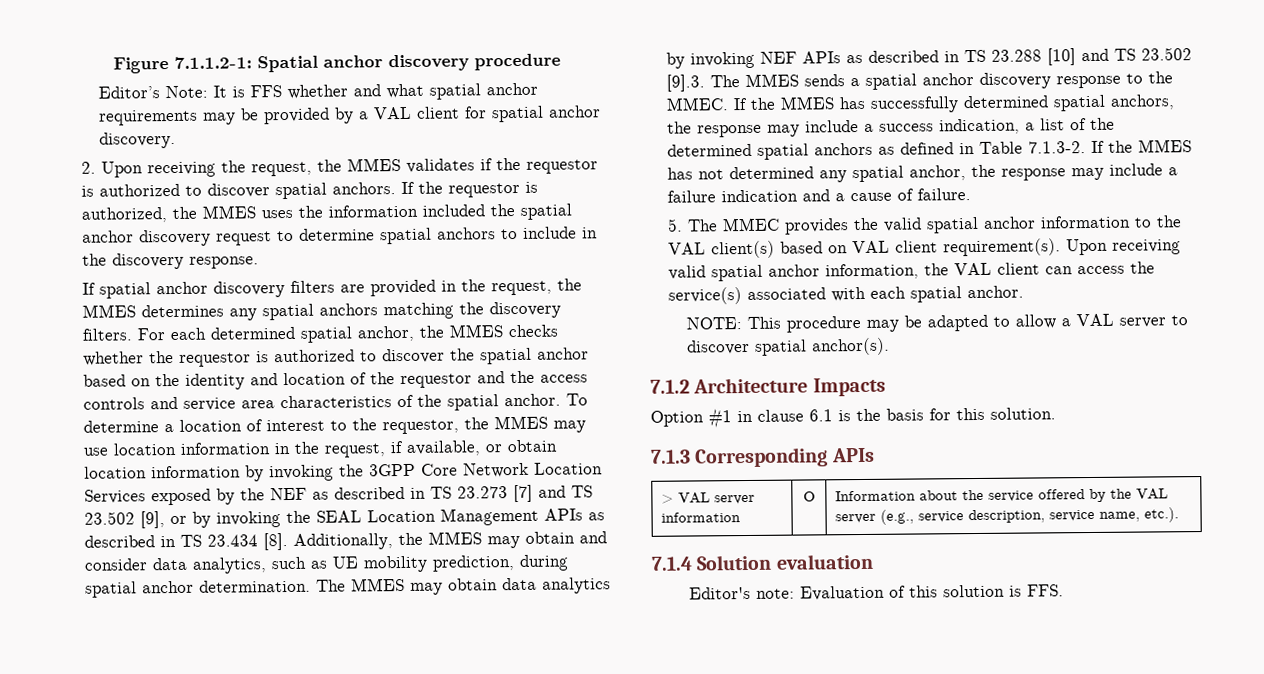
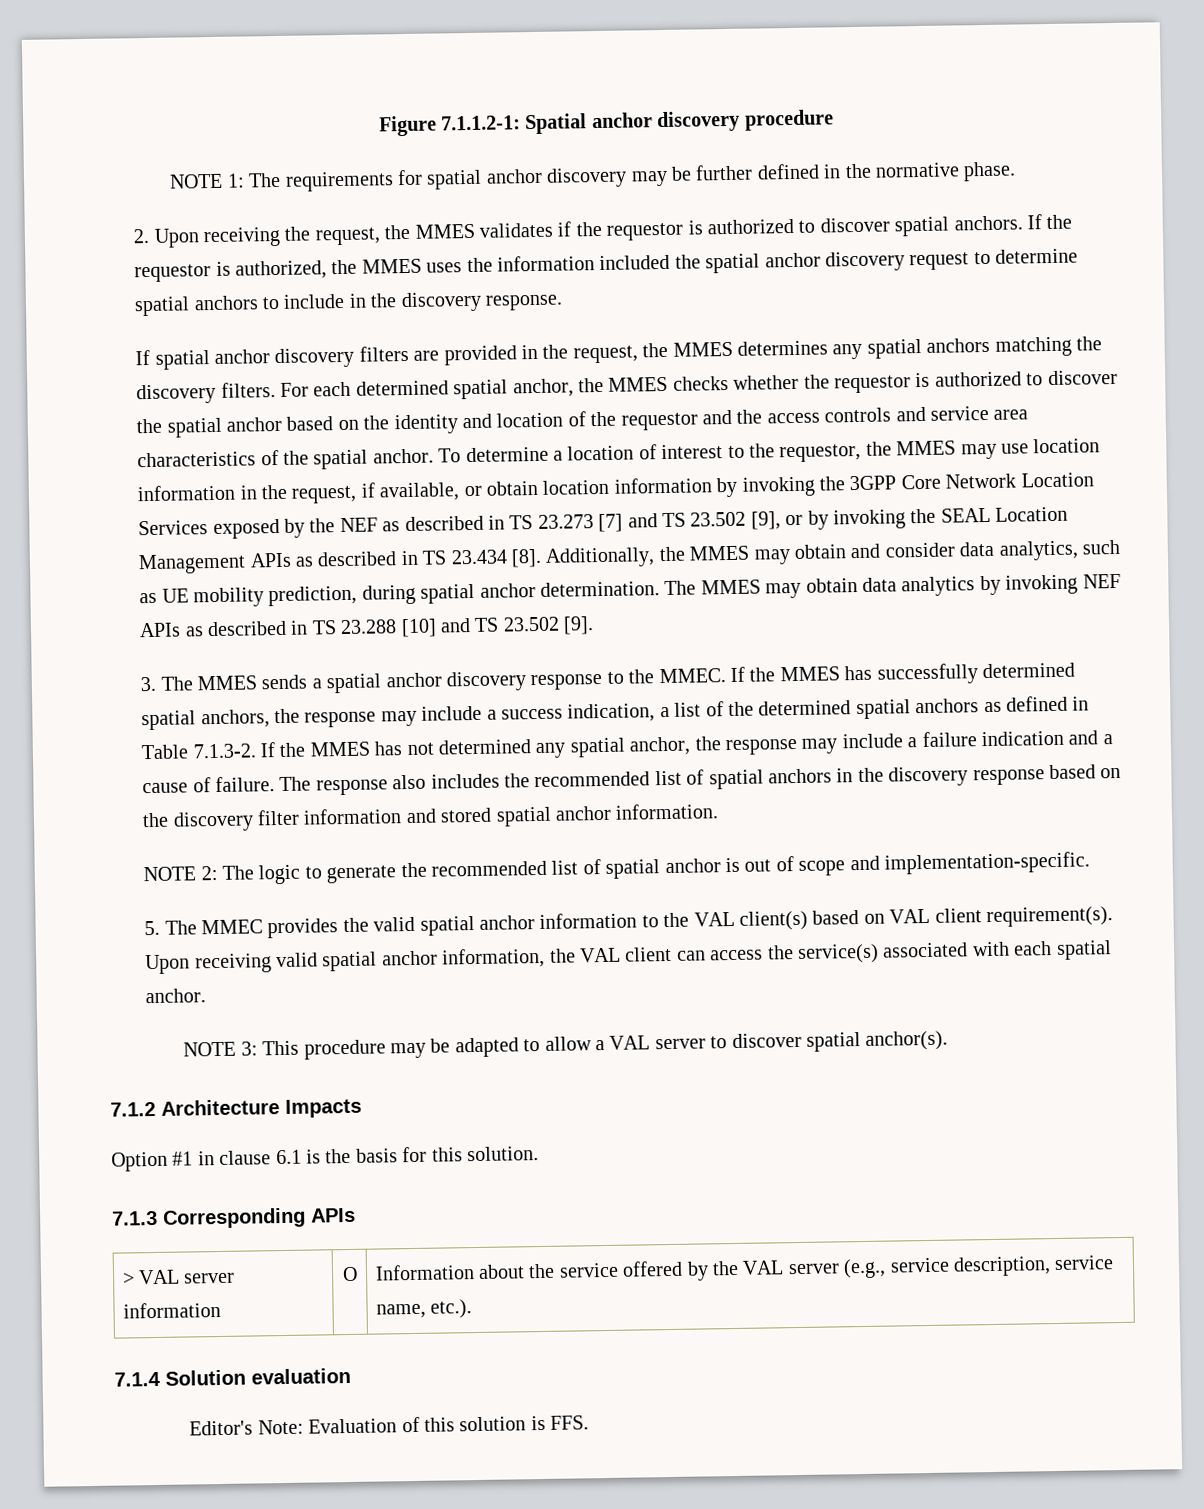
- Editor’s Note: It is FFS whether and what spatial anchor requirements may be provided by a VAL client for spatial anchor discovery.
+ NOTE 1: The requirements for spatial anchor discovery may be further defined in the normative phase.
- The MMES may obtain data analytics by invoking NEF APIs as described in TS 23.288 [10] and TS 23.502 [9].3. The MMES sends a spatial anchor discovery response to the MMEC.
+ The MMES may obtain data analytics by invoking NEF APIs as described in TS 23.288 [10] and TS 23.502 [9].
+ 3. The MMES sends a spatial anchor discovery response to the MMEC.
+ The response also includes the recommended list of spatial anchors in the discovery response based on the discovery filter information and stored spatial anchor information.
+ NOTE 2: The logic to generate the recommended list of spatial anchor is out of scope and implementation-specific.
- NOTE: This procedure may be adapted to allow a VAL server to discover spatial anchor(s).
+ NOTE 3: This procedure may be adapted to allow a VAL server to discover spatial anchor(s).
- Editor's note: Evaluation of this solution is FFS.
+ Editor's Note: Evaluation of this solution is FFS.

